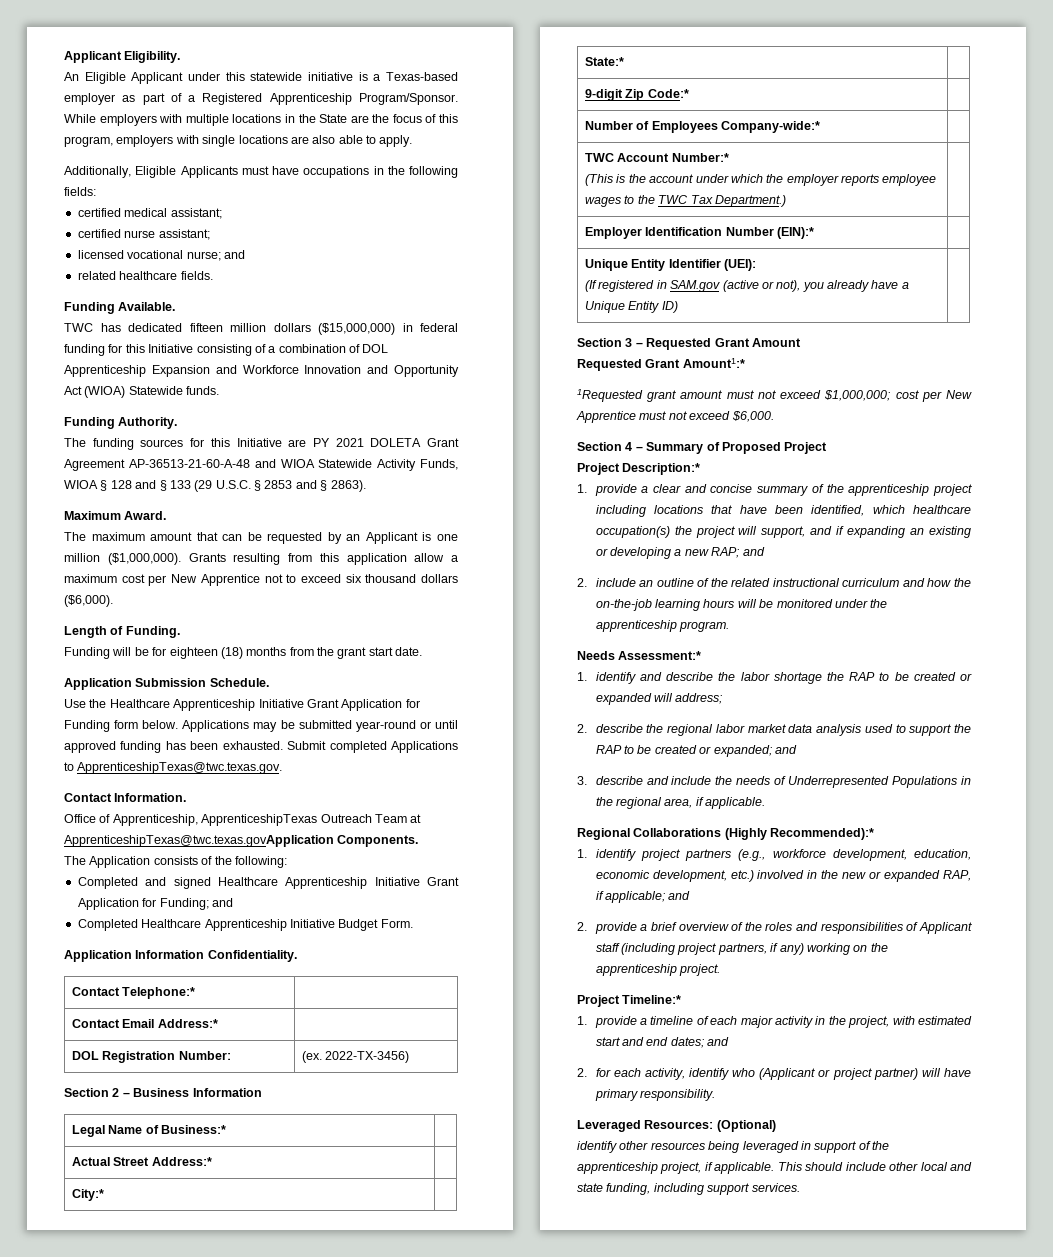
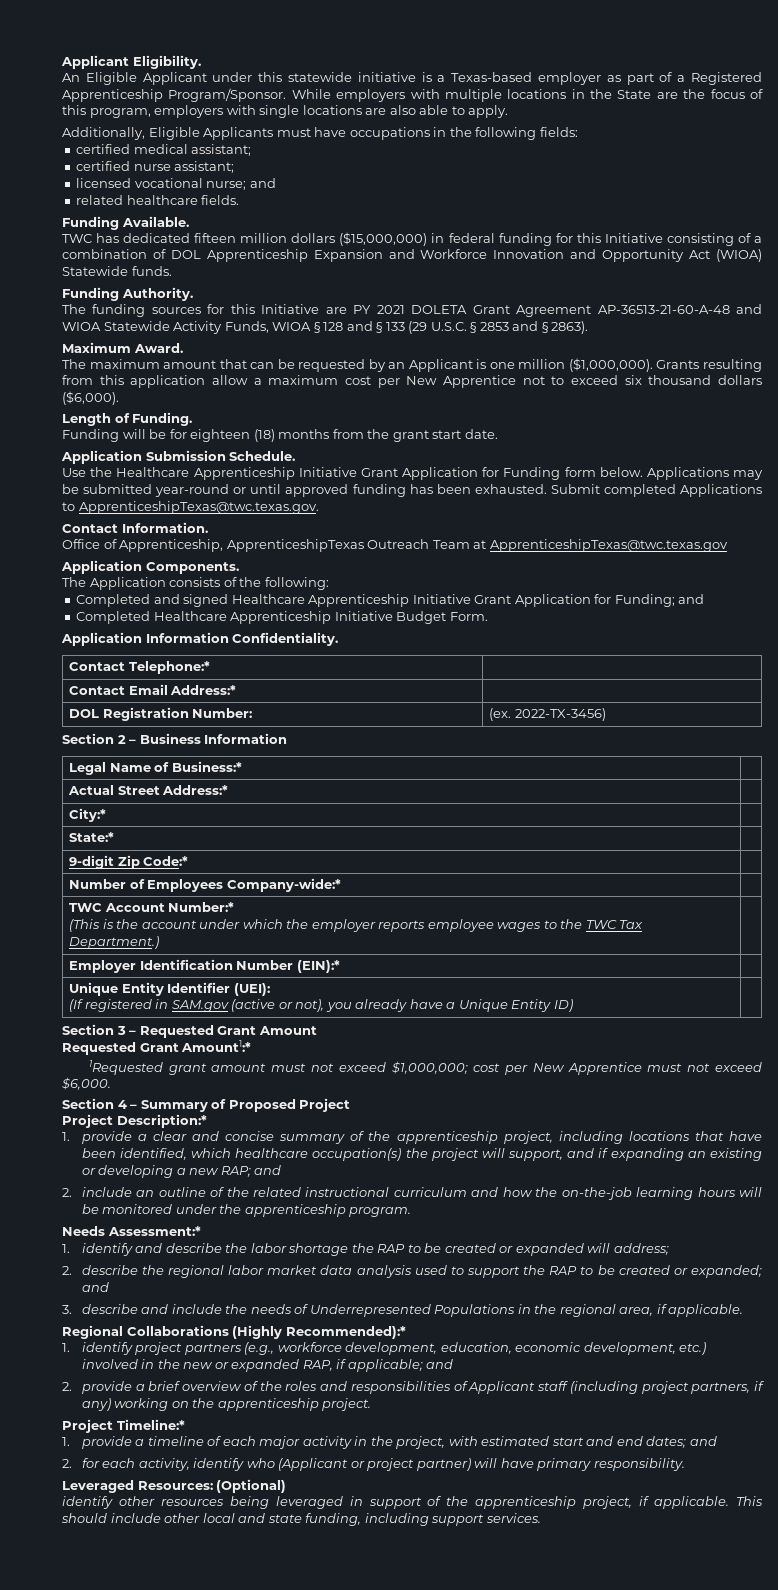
- Office of Apprenticeship, ApprenticeshipTexas Outreach Team at ApprenticeshipTexas@twc.texas.govApplication Components.
+ Office of Apprenticeship, ApprenticeshipTexas Outreach Team at ApprenticeshipTexas@twc.texas.gov
+ Application Components.
- 1. provide a clear and concise summary of the apprenticeship project including locations that have been identified, which healthcare occupation(s) the project will support, and if expanding an existing or developing a new RAP; and
+ 1. provide a clear and concise summary of the apprenticeship project, including locations that have been identified, which healthcare occupation(s) the project will support, and if expanding an existing or developing a new RAP; and

